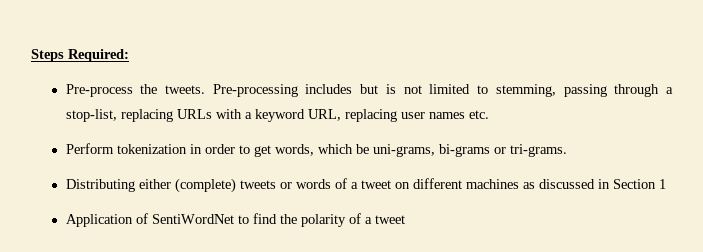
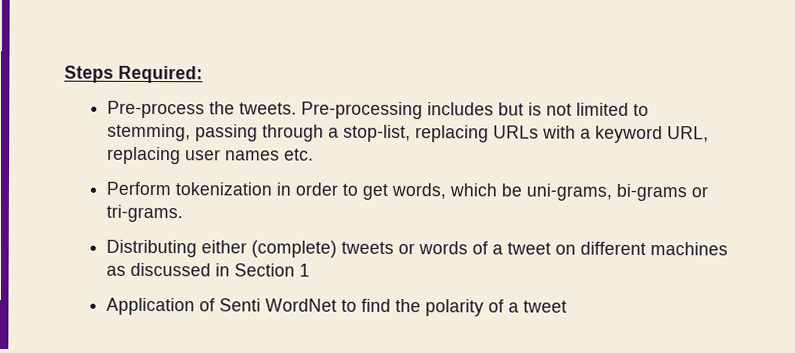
- Application of SentiWordNet to find the polarity of a tweet
+ Application of Senti WordNet to find the polarity of a tweet

